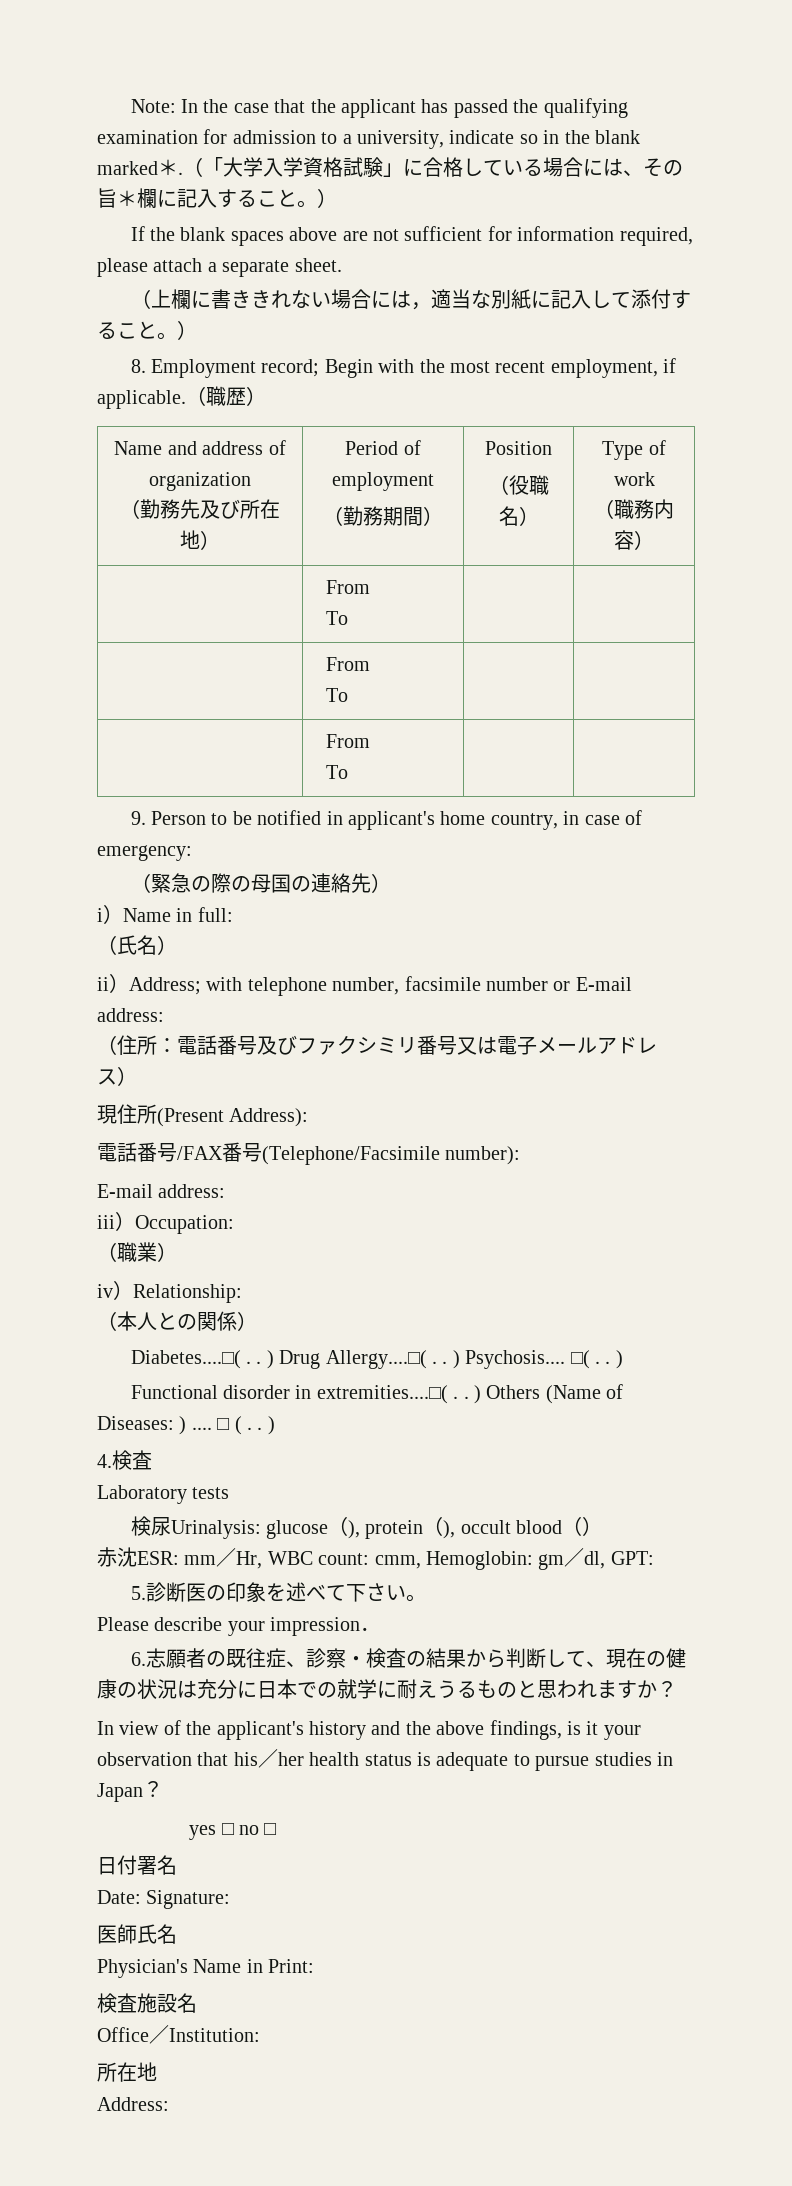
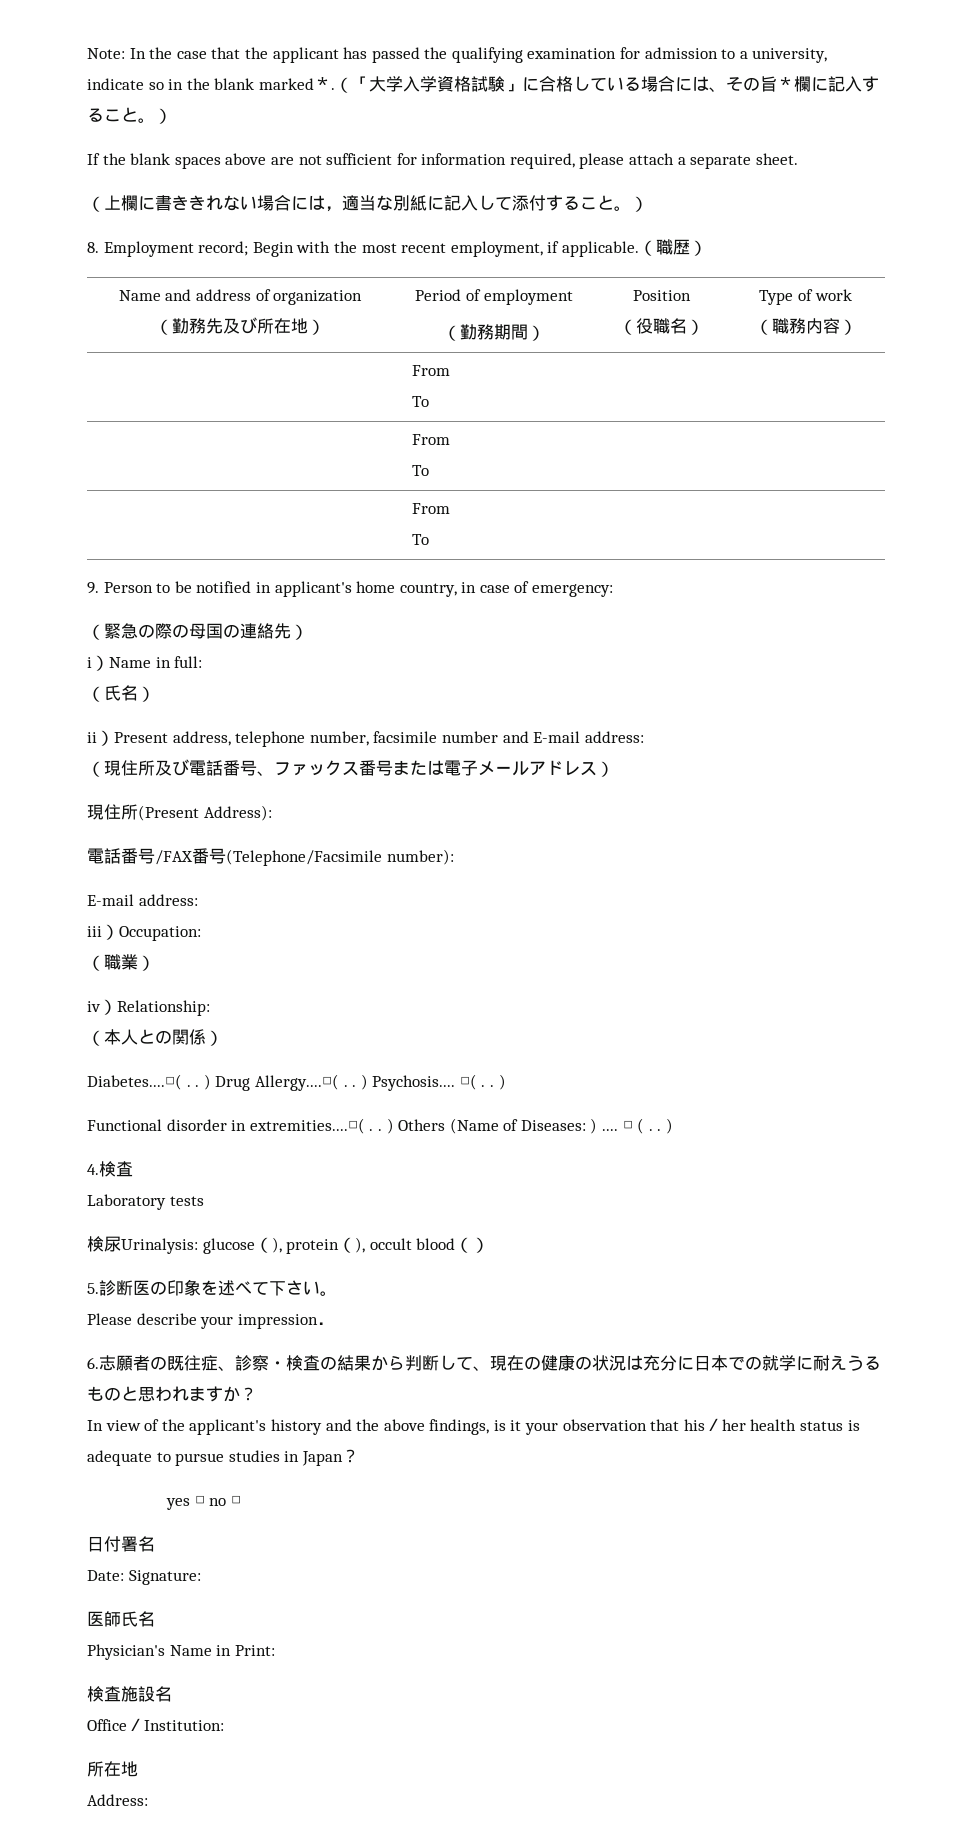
- ii）Address; with telephone number, facsimile number or E-mail address:
+ ii）Present address, telephone number, facsimile number and E-mail address:
- （住所：電話番号及びファクシミリ番号又は電子メールアドレス）
+ （現住所及び電話番号、ファックス番号または電子メールアドレス）
- 赤沈ESR: mm／Hr, WBC count: cmm, Hemoglobin: gm／dl, GPT:

